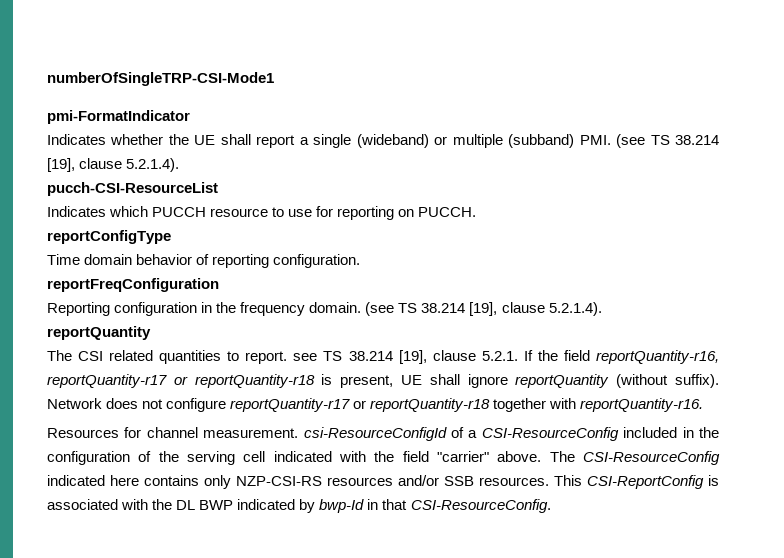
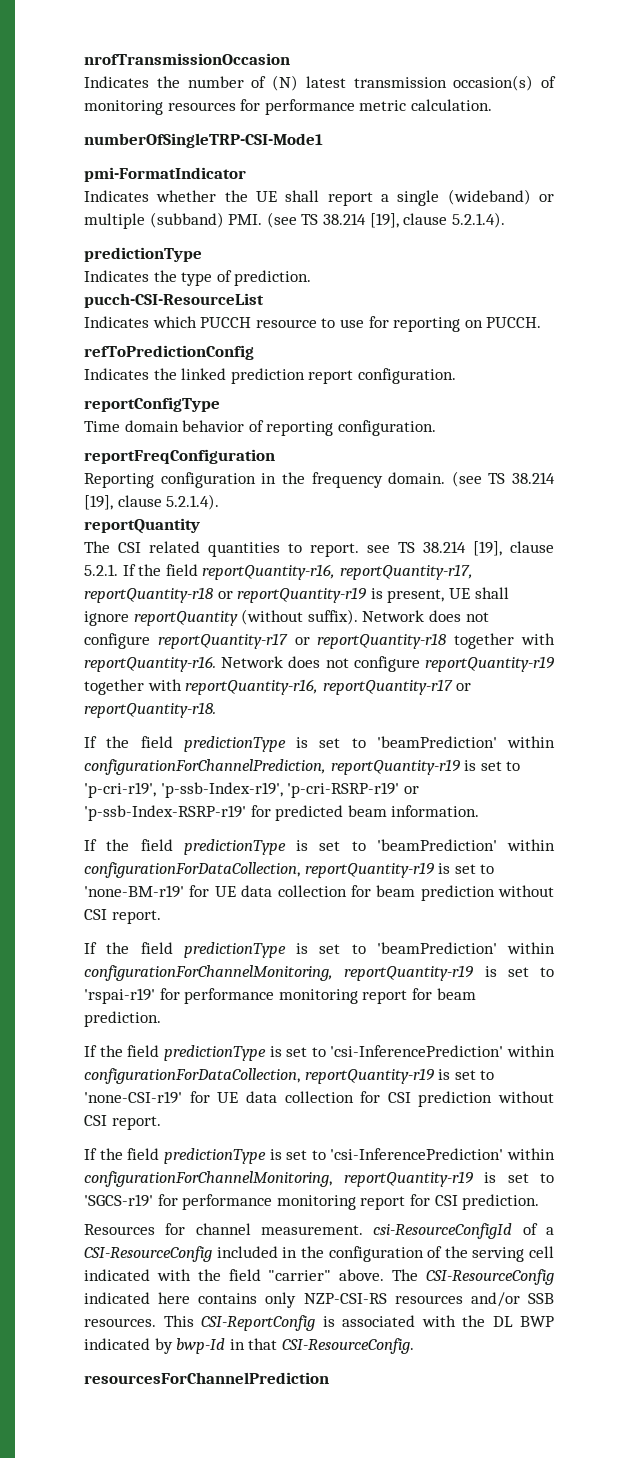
+ nrofTransmissionOccasion
+ Indicates the number of (N) latest transmission occasion(s) of monitoring resources for performance metric calculation.
  Indicates whether the UE shall report a single (wideband) or multiple (subband) PMI. (see TS 38.214 [19], clause 5.2.1.4).
+ predictionType
+ Indicates the type of prediction.
+ refToPredictionConfig
+ Indicates the linked prediction report configuration.
- The CSI related quantities to report. see TS 38.214 [19], clause 5.2.1. If the field reportQuantity-r16, reportQuantity-r17 or reportQuantity-r18 is present, UE shall ignore reportQuantity (without suffix).
+ The CSI related quantities to report. see TS 38.214 [19], clause 5.2.1. If the field reportQuantity-r16, reportQuantity-r17, reportQuantity-r18 or reportQuantity-r19 is present, UE shall ignore reportQuantity (without suffix).
+ Network does not configure reportQuantity-r19 together with reportQuantity-r16, reportQuantity-r17 or reportQuantity-r18.
+ If the field predictionType is set to 'beamPrediction' within configurationForChannelPrediction, reportQuantity-r19 is set to 'p-cri-r19', 'p-ssb-Index-r19', 'p-cri-RSRP-r19' or 'p-ssb-Index-RSRP-r19' for predicted beam information.
+ If the field predictionType is set to 'beamPrediction' within configurationForDataCollection, reportQuantity-r19 is set to 'none-BM-r19' for UE data collection for beam prediction without CSI report.
+ If the field predictionType is set to 'beamPrediction' within configurationForChannelMonitoring, reportQuantity-r19 is set to 'rspai-r19' for performance monitoring report for beam prediction.
+ If the field predictionType is set to 'csi-InferencePrediction' within configurationForDataCollection, reportQuantity-r19 is set to 'none-CSI-r19' for UE data collection for CSI prediction without CSI report.
+ If the field predictionType is set to 'csi-InferencePrediction' within configurationForChannelMonitoring, reportQuantity-r19 is set to 'SGCS-r19' for performance monitoring report for CSI prediction.
+ resourcesForChannelPrediction

